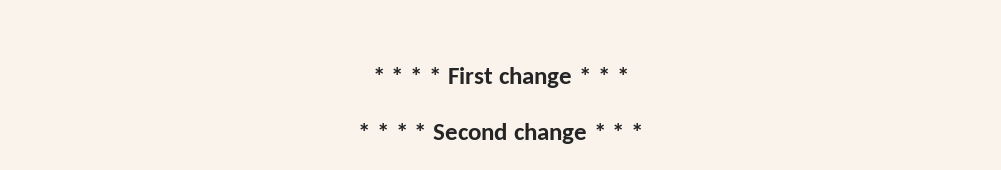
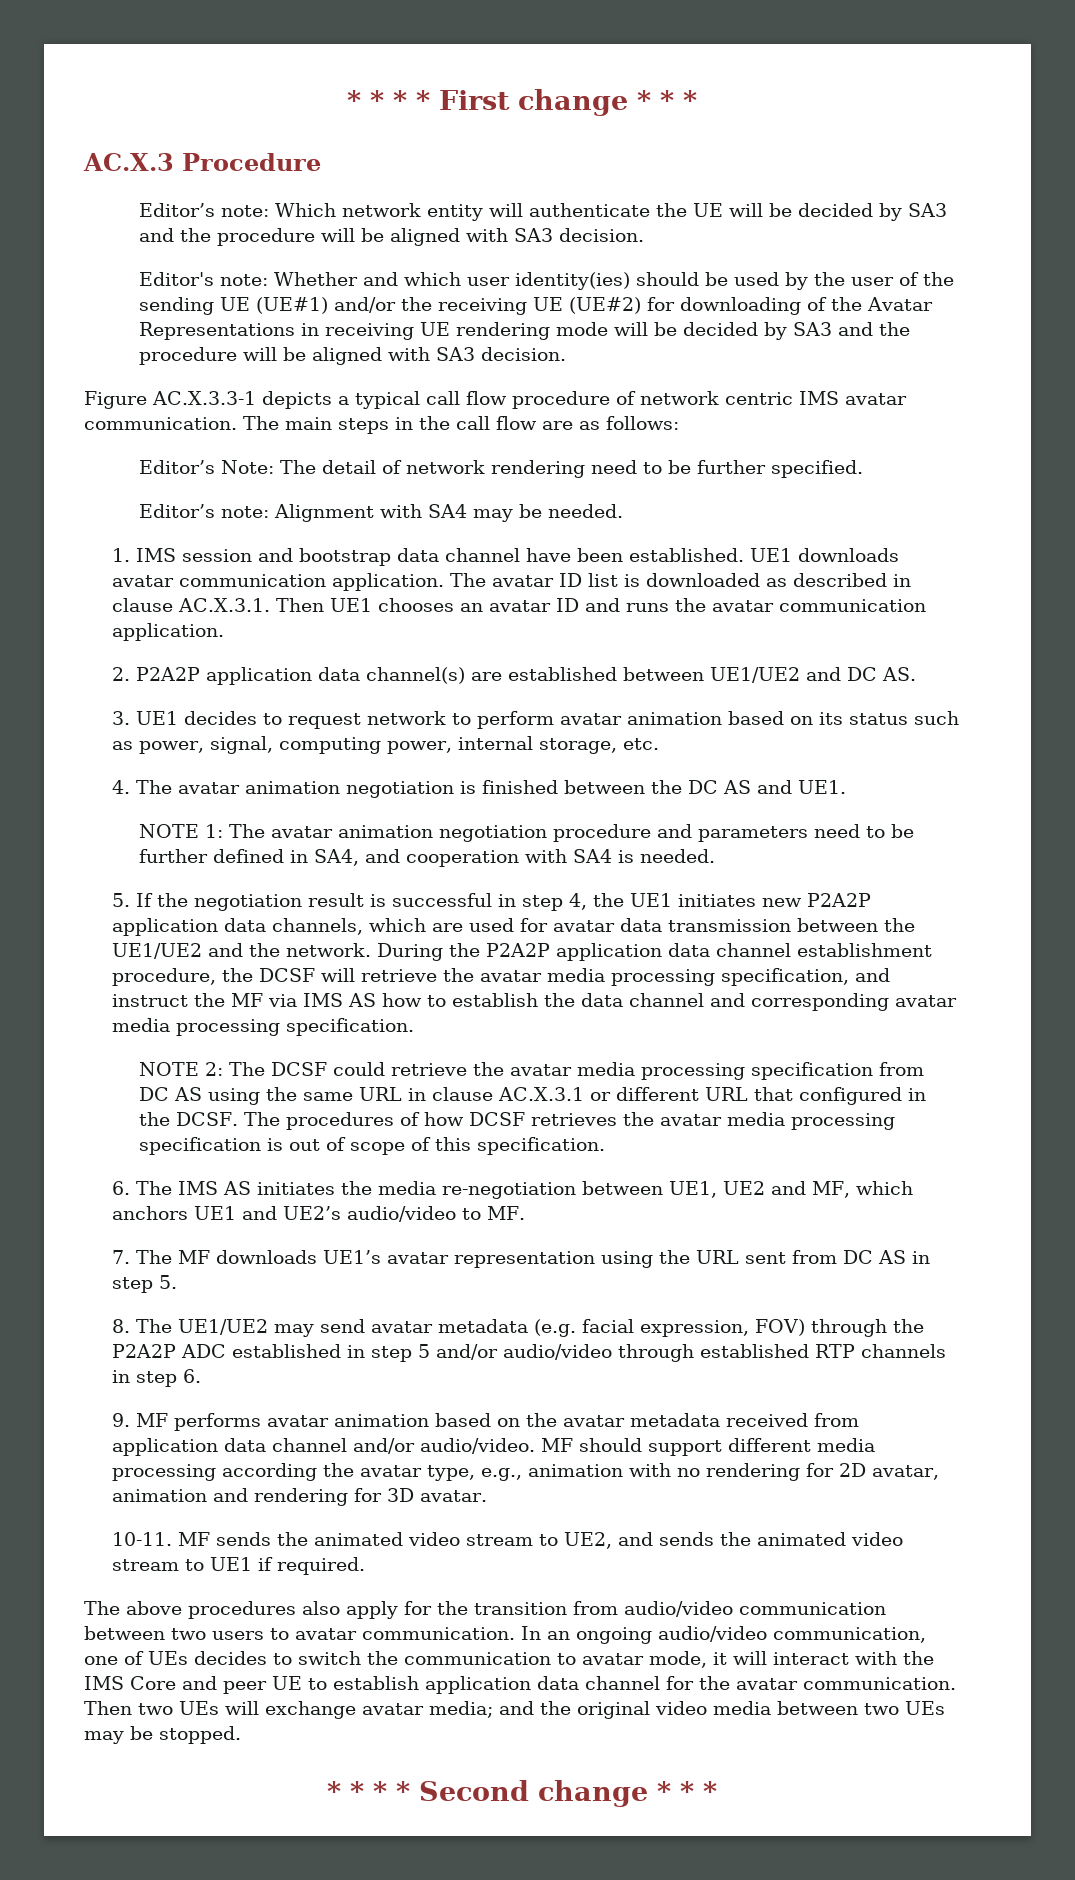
+ AC.X.3 Procedure
+ Editor’s note: Which network entity will authenticate the UE will be decided by SA3 and the procedure will be aligned with SA3 decision.
+ Editor's note: Whether and which user identity(ies) should be used by the user of the sending UE (UE#1) and/or the receiving UE (UE#2) for downloading of the Avatar Representations in receiving UE rendering mode will be decided by SA3 and the procedure will be aligned with SA3 decision.
+ Figure AC.X.3.3-1 depicts a typical call flow procedure of network centric IMS avatar communication. The main steps in the call flow are as follows:
+ Editor’s Note: The detail of network rendering need to be further specified.
+ Editor’s note: Alignment with SA4 may be needed.
+ 1. IMS session and bootstrap data channel have been established. UE1 downloads avatar communication application. The avatar ID list is downloaded as described in clause AC.X.3.1. Then UE1 chooses an avatar ID and runs the avatar communication application.
+ 2. P2A2P application data channel(s) are established between UE1/UE2 and DC AS.
+ 3. UE1 decides to request network to perform avatar animation based on its status such as power, signal, computing power, internal storage, etc.
+ 4. The avatar animation negotiation is finished between the DC AS and UE1.
+ NOTE 1: The avatar animation negotiation procedure and parameters need to be further defined in SA4, and cooperation with SA4 is needed.
+ 5. If the negotiation result is successful in step 4, the UE1 initiates new P2A2P application data channels, which are used for avatar data transmission between the UE1/UE2 and the network. During the P2A2P application data channel establishment procedure, the DCSF will retrieve the avatar media processing specification, and instruct the MF via IMS AS how to establish the data channel and corresponding avatar media processing specification.
+ NOTE 2: The DCSF could retrieve the avatar media processing specification from DC AS using the same URL in clause AC.X.3.1 or different URL that configured in the DCSF. The procedures of how DCSF retrieves the avatar media processing specification is out of scope of this specification.
+ 6. The IMS AS initiates the media re-negotiation between UE1, UE2 and MF, which anchors UE1 and UE2’s audio/video to MF.
+ 7. The MF downloads UE1’s avatar representation using the URL sent from DC AS in step 5.
+ 8. The UE1/UE2 may send avatar metadata (e.g. facial expression, FOV) through the P2A2P ADC established in step 5 and/or audio/video through established RTP channels in step 6.
+ 9. MF performs avatar animation based on the avatar metadata received from application data channel and/or audio/video. MF should support different media processing according the avatar type, e.g., animation with no rendering for 2D avatar, animation and rendering for 3D avatar.
+ 10-11. MF sends the animated video stream to UE2, and sends the animated video stream to UE1 if required.
+ The above procedures also apply for the transition from audio/video communication between two users to avatar communication. In an ongoing audio/video communication, one of UEs decides to switch the communication to avatar mode, it will interact with the IMS Core and peer UE to establish application data channel for the avatar communication. Then two UEs will exchange avatar media; and the original video media between two UEs may be stopped.

